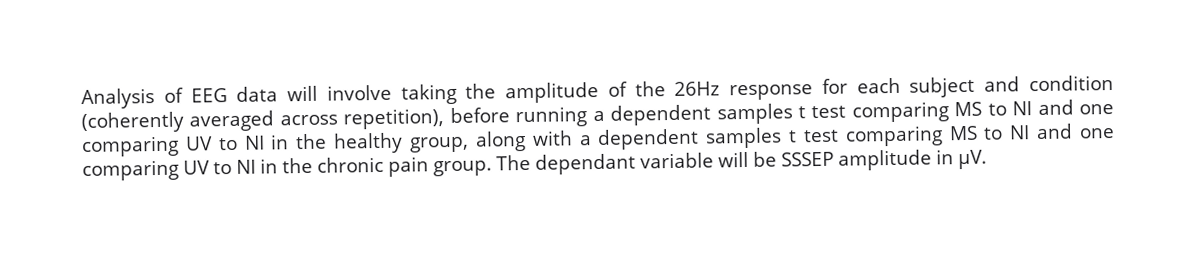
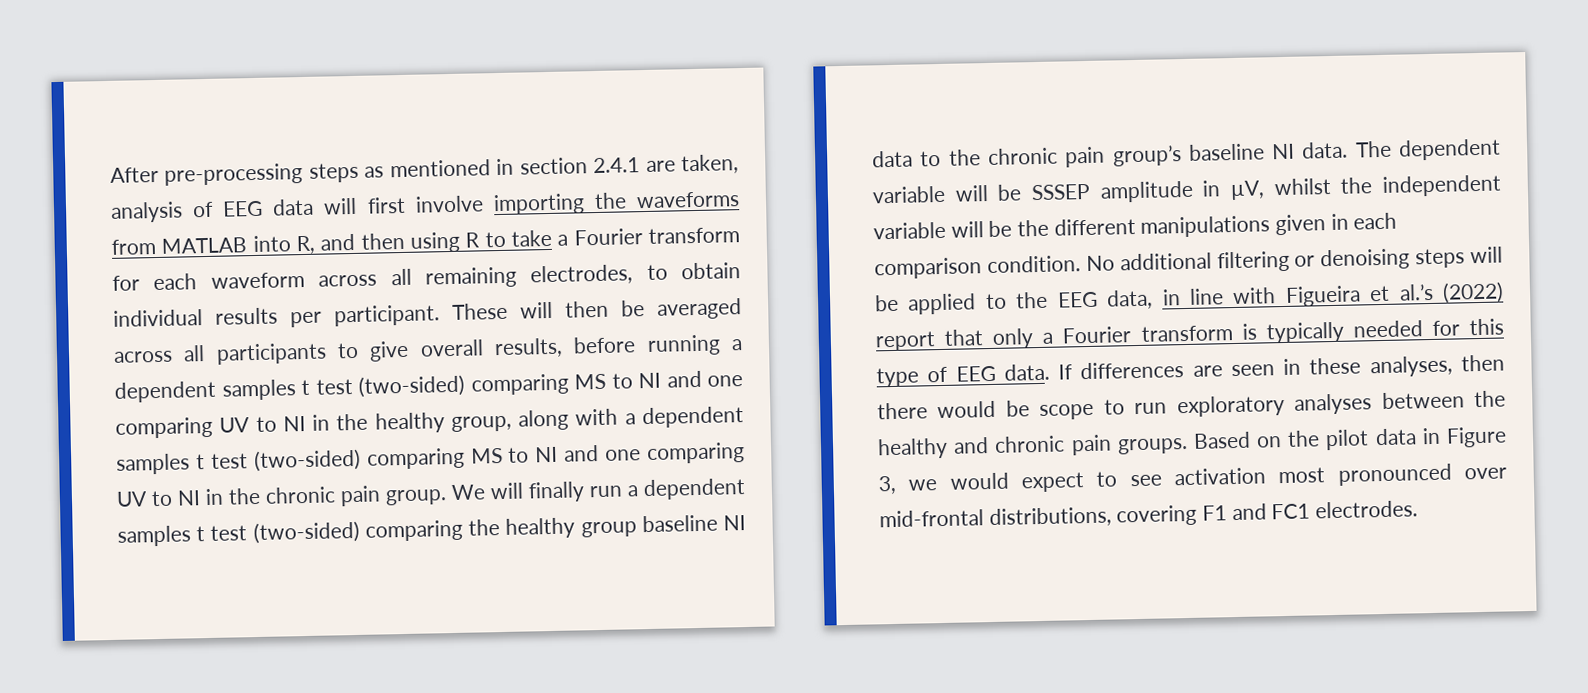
- Analysis of EEG data will involve taking the amplitude of the 26Hz response for each subject and condition (coherently averaged across repetition), before running a dependent samples t test comparing MS to NI and one comparing UV to NI in the healthy group, along with a dependent samples t test comparing MS to NI and one comparing UV to NI in the chronic pain group.
+ After pre-processing steps as mentioned in section 2.4.1 are taken, analysis of EEG data will first involve importing the waveforms from MATLAB into R, and then using R to take a Fourier transform for each waveform across all remaining electrodes, to obtain individual results per participant. These will then be averaged across all participants to give overall results, before running a dependent samples t test (two-sided) comparing MS to NI and one comparing UV to NI in the healthy group, along with a dependent samples t test (two-sided) comparing MS to NI and one comparing UV to NI in the chronic pain group.
- The dependant variable will be SSSEP amplitude in µV.
+ We will finally run a dependent samples t test (two-sided) comparing the healthy group baseline NI data to the chronic pain group’s baseline NI data. The dependent variable will be SSSEP amplitude in µV, whilst the independent variable will be the different manipulations given in each comparison condition. No additional filtering or denoising steps will be applied to the EEG data, in line with Figueira et al.’s (2022) report that only a Fourier transform is typically needed for this type of EEG data. If differences are seen in these analyses, then there would be scope to run exploratory analyses between the healthy and chronic pain groups. Based on the pilot data in Figure 3, we would expect to see activation most pronounced over mid-frontal distributions, covering F1 and FC1 electrodes.

